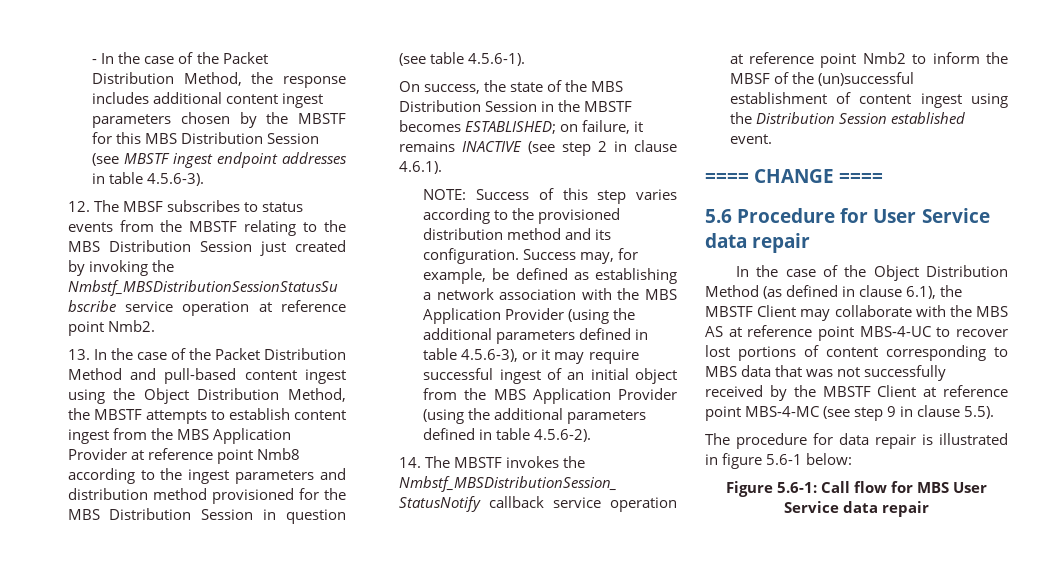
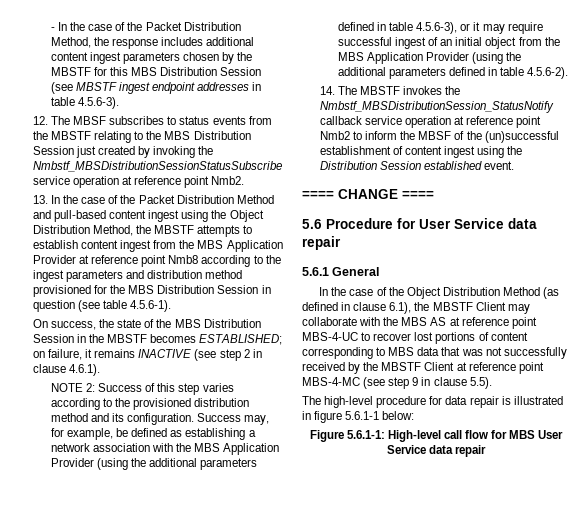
- NOTE: Success of this step varies according to the provisioned distribution method and its configuration.
+ NOTE 2: Success of this step varies according to the provisioned distribution method and its configuration.
+ 5.6.1 General
- The procedure for data repair is illustrated in figure 5.6-1 below:
+ The high-level procedure for data repair is illustrated in figure 5.6.1-1 below:
- Figure 5.6-1: Call flow for MBS User Service data repair
+ Figure 5.6.1-1: High-level call flow for MBS User Service data repair

